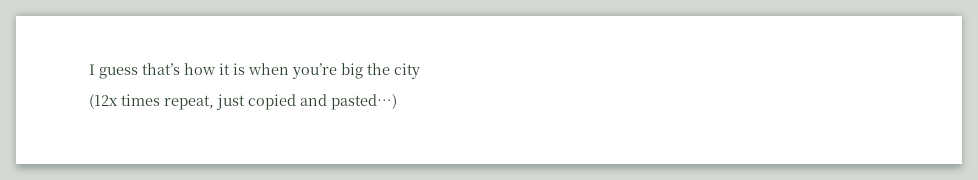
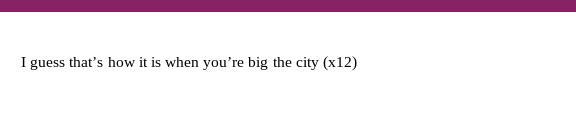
- I guess that’s how it is when you’re big the city
- (12x times repeat, just copied and pasted…)
+ I guess that’s how it is when you’re big the city (x12)

